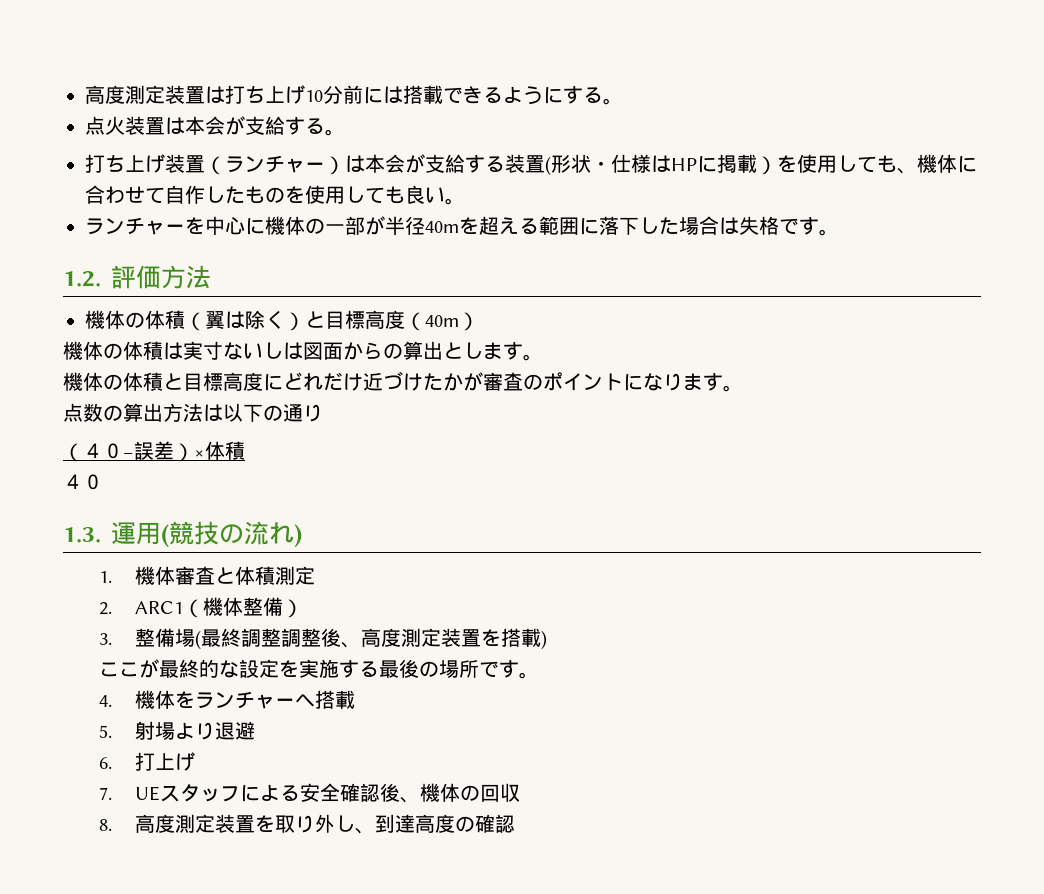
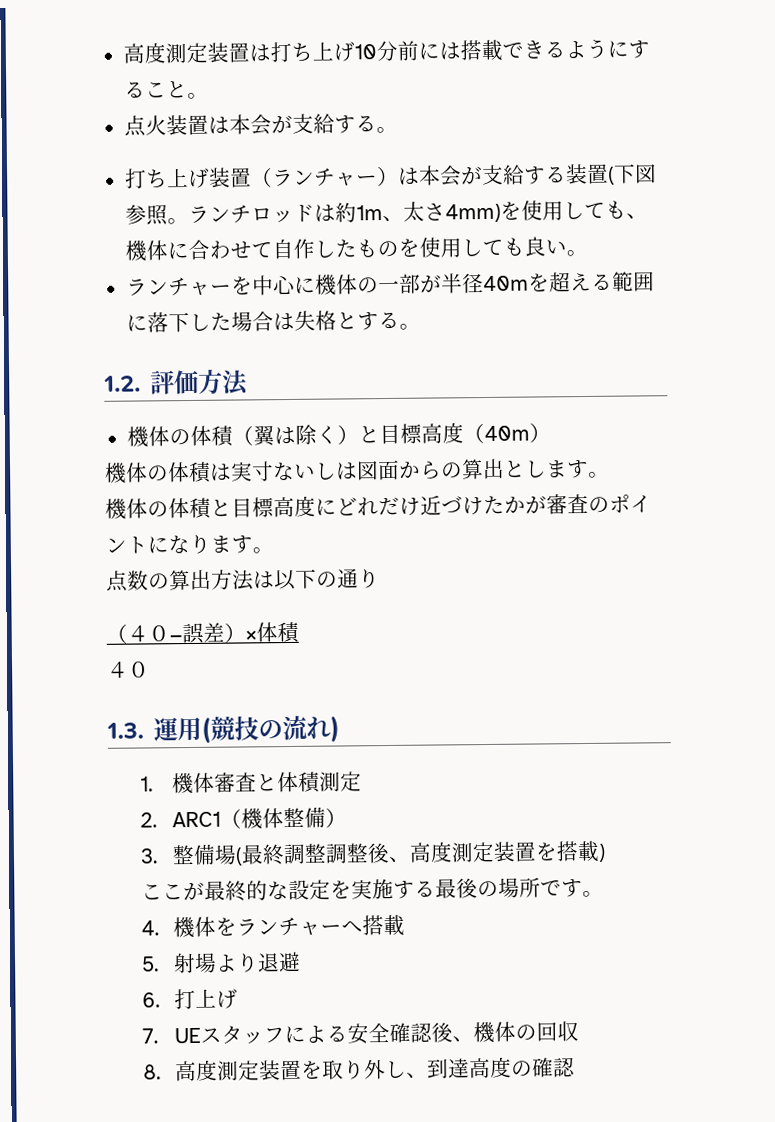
- 高度測定装置は打ち上げ10分前には搭載できるようにする。
+ 高度測定装置は打ち上げ10分前には搭載できるようにすること。
- 打ち上げ装置（ランチャー）は本会が支給する装置(形状・仕様はHPに掲載）を使用しても、機体に合わせて自作したものを使用しても良い。
+ 打ち上げ装置（ランチャー）は本会が支給する装置(下図参照。ランチロッドは約1m、太さ4mm)を使用しても、機体に合わせて自作したものを使用しても良い。
- ランチャーを中心に機体の一部が半径40mを超える範囲に落下した場合は失格です。
+ ランチャーを中心に機体の一部が半径40mを超える範囲に落下した場合は失格とする。

